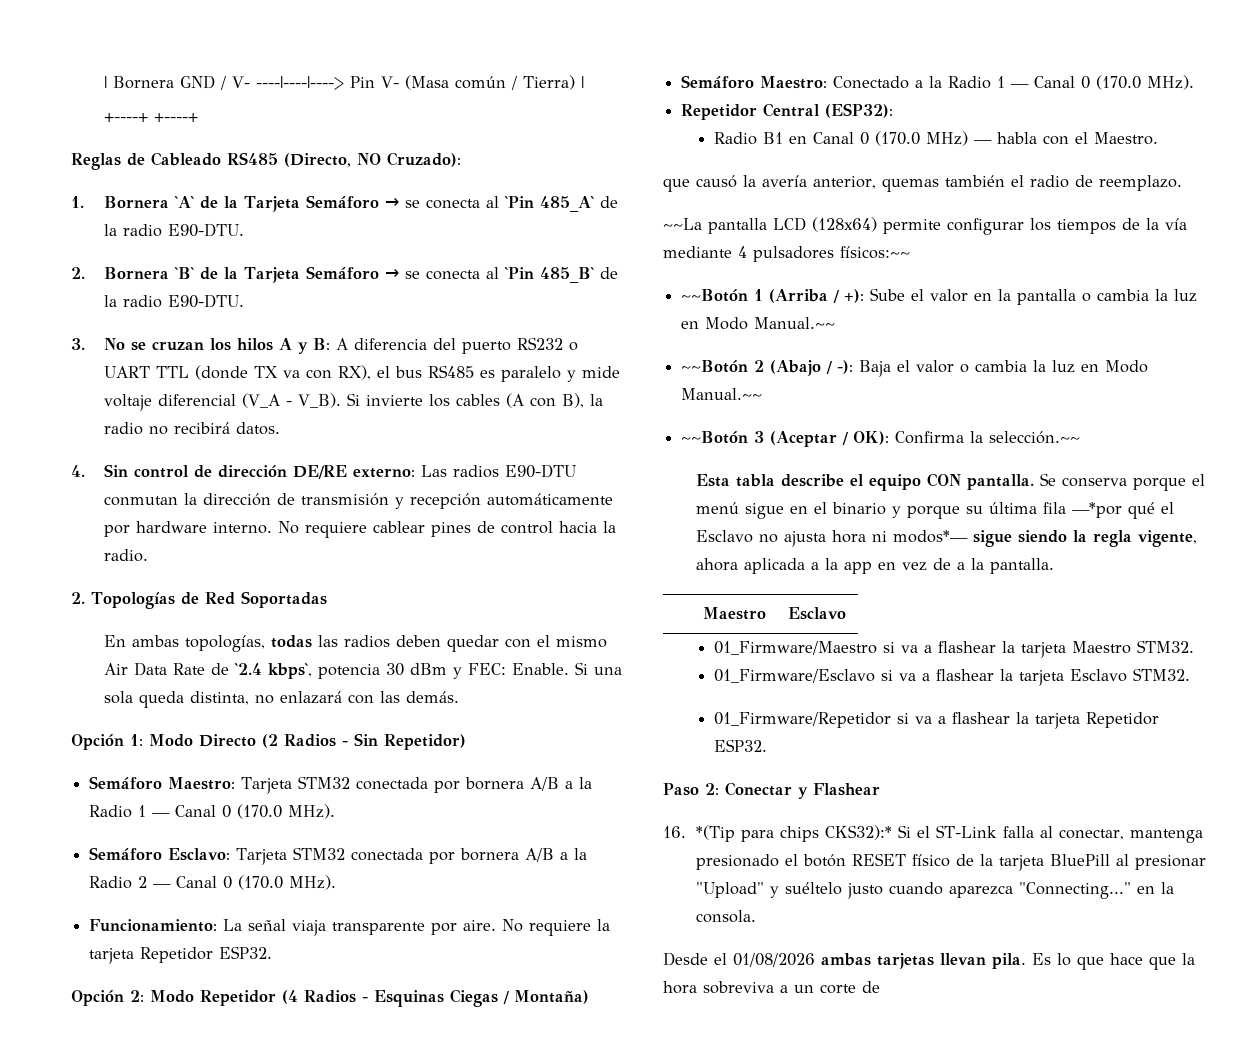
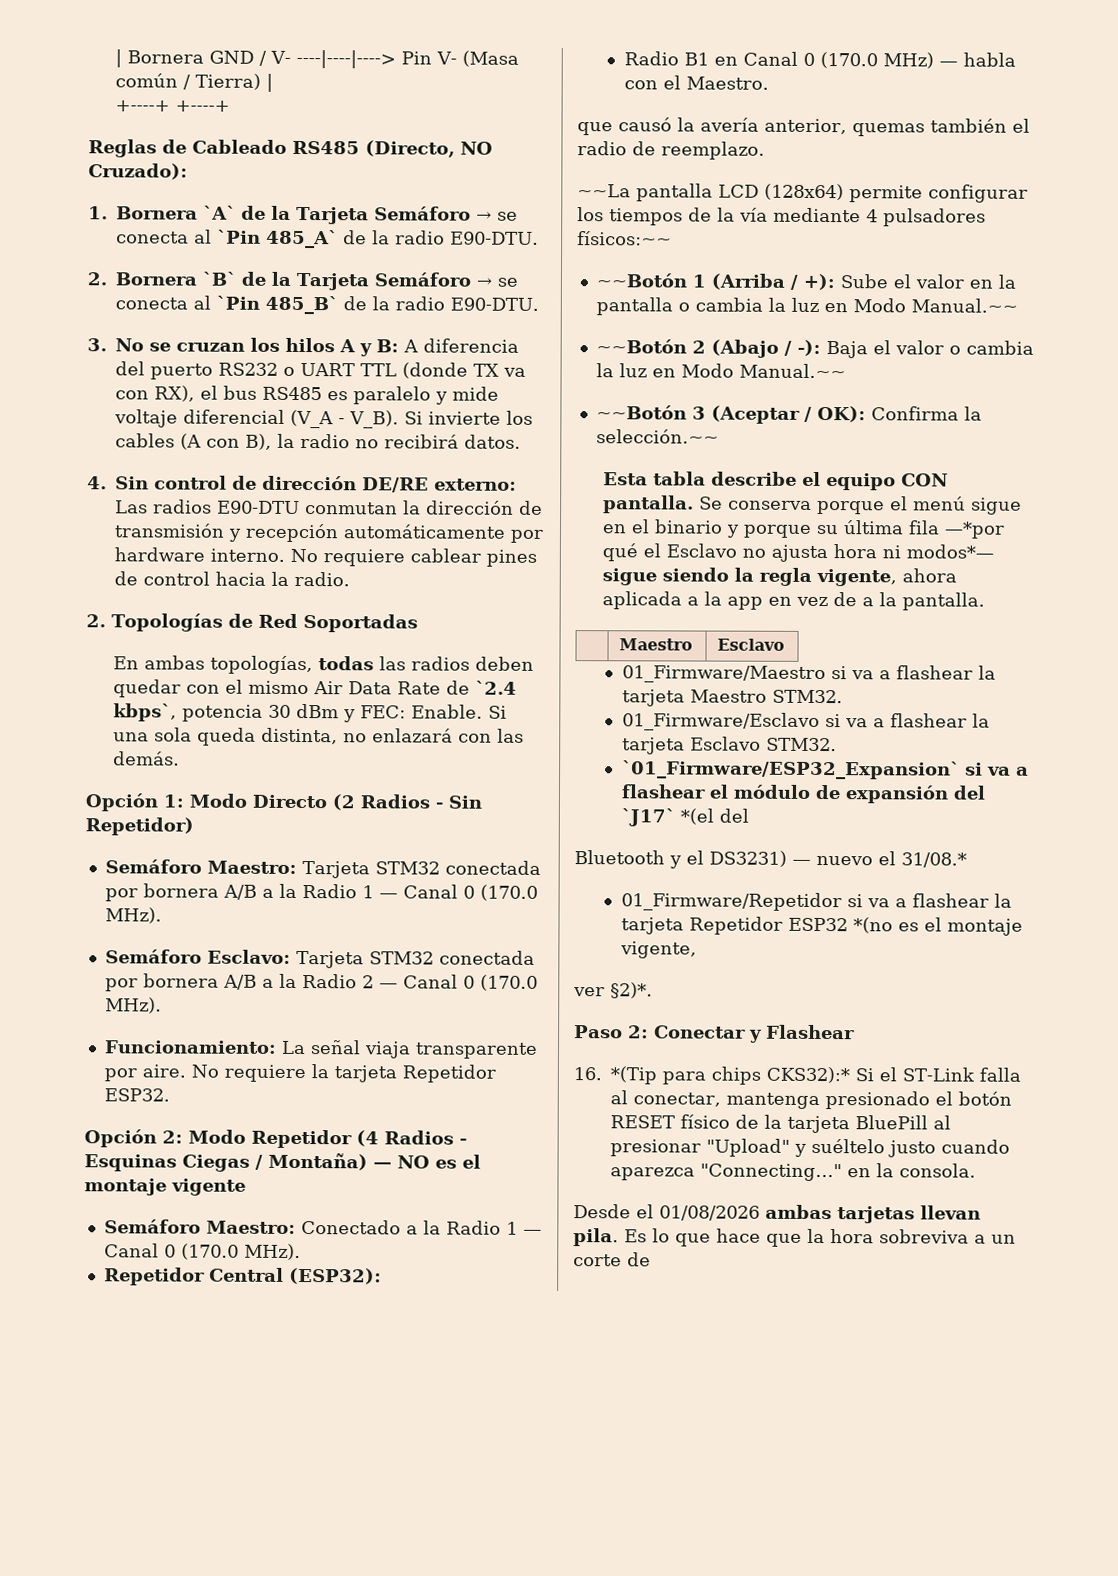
- Opción 2: Modo Repetidor (4 Radios - Esquinas Ciegas / Montaña)
+ Opción 2: Modo Repetidor (4 Radios - Esquinas Ciegas / Montaña) — NO es el montaje vigente
+ `01_Firmware/ESP32_Expansion` si va a flashear el módulo de expansión del `J17` *(el del
+ Bluetooth y el DS3231) — nuevo el 31/08.*
- 01_Firmware/Repetidor si va a flashear la tarjeta Repetidor ESP32.
+ 01_Firmware/Repetidor si va a flashear la tarjeta Repetidor ESP32 *(no es el montaje vigente,
+ ver §2)*.

